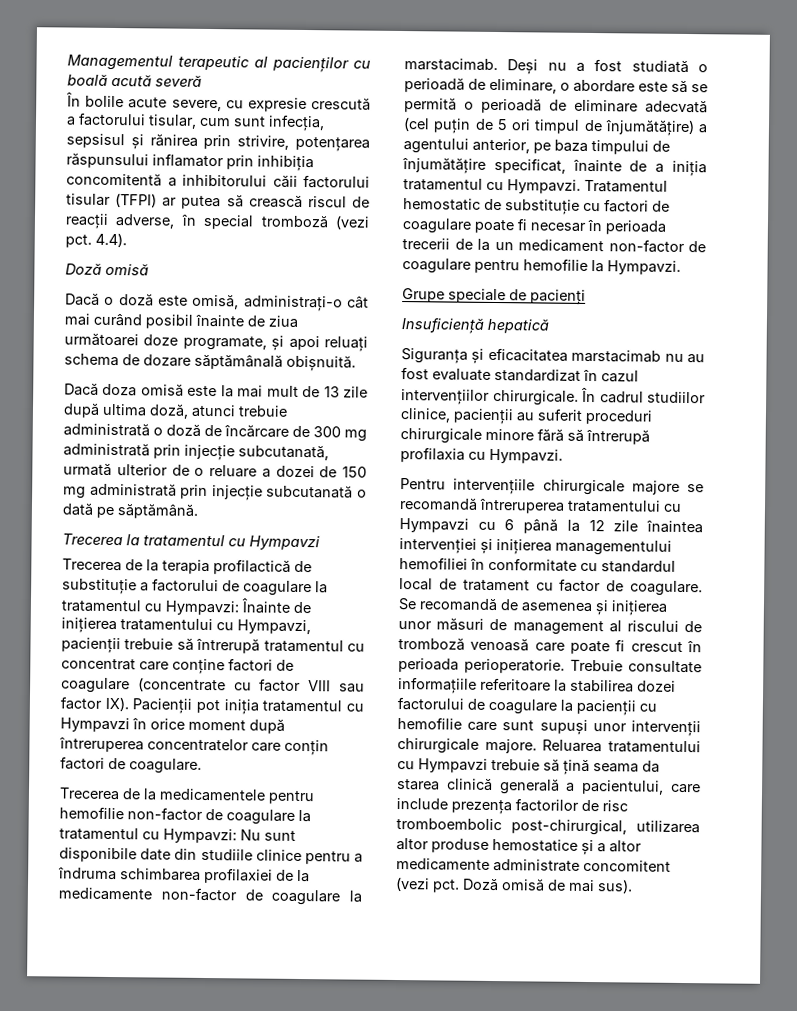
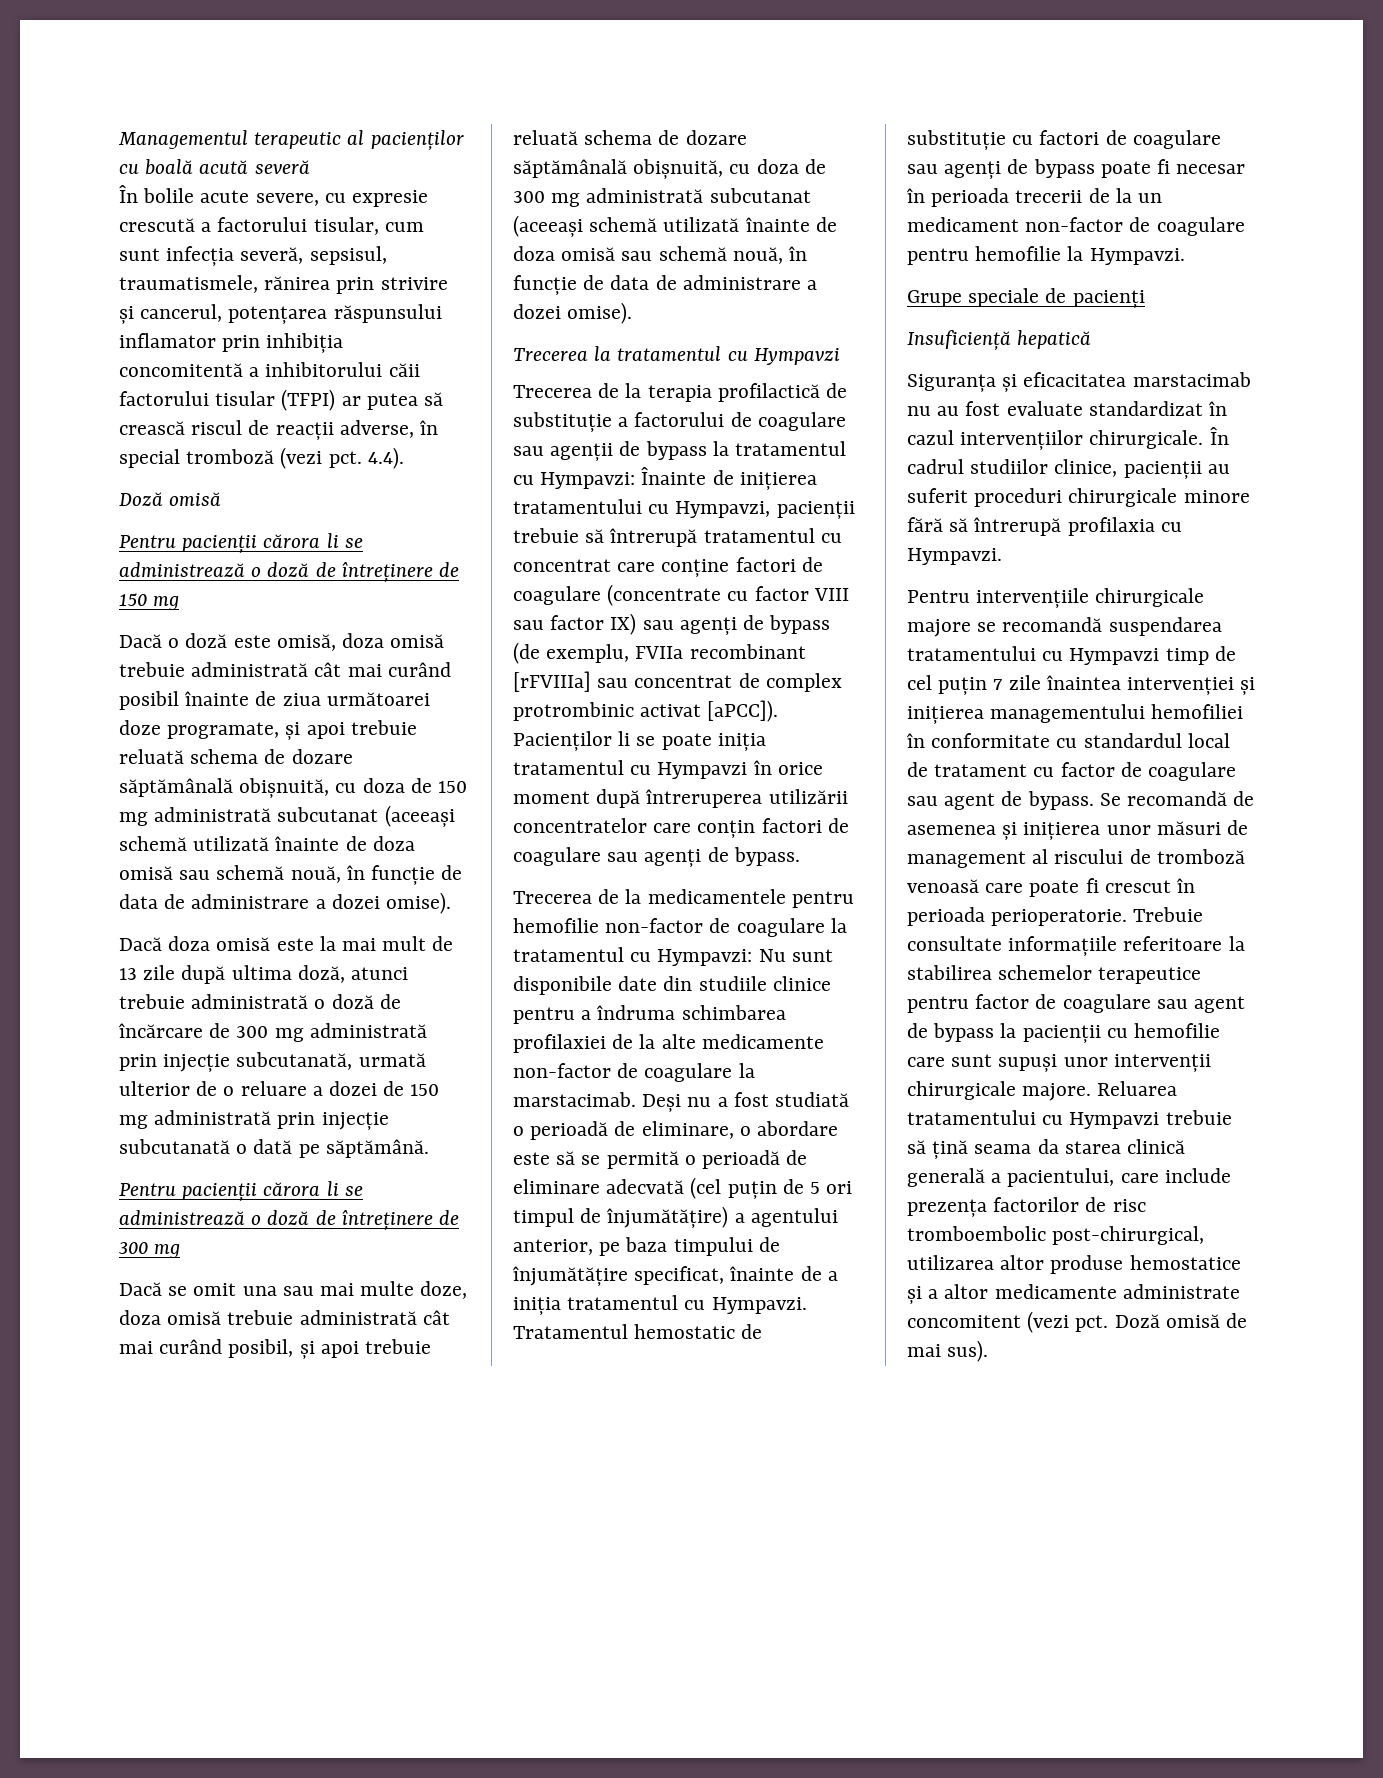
- În bolile acute severe, cu expresie crescută a factorului tisular, cum sunt infecția, sepsisul și rănirea prin strivire, potențarea răspunsului inflamator prin inhibiția concomitentă a inhibitorului căii factorului tisular (TFPI) ar putea să crească riscul de reacții adverse, în special tromboză (vezi pct.
+ În bolile acute severe, cu expresie crescută a factorului tisular, cum sunt infecția severă, sepsisul, traumatismele, rănirea prin strivire și cancerul, potențarea răspunsului inflamator prin inhibiția concomitentă a inhibitorului căii factorului tisular (TFPI) ar putea să crească riscul de reacții adverse, în special tromboză (vezi pct.
+ Pentru pacienții cărora li se administrează o doză de întreținere de 150 mg
- Dacă o doză este omisă, administrați-o cât mai curând posibil înainte de ziua următoarei doze programate, și apoi reluați schema de dozare săptămânală obișnuită.
+ Dacă o doză este omisă, doza omisă trebuie administrată cât mai curând posibil înainte de ziua următoarei doze programate, și apoi trebuie reluată schema de dozare săptămânală obișnuită, cu doza de 150 mg administrată subcutanat (aceeași schemă utilizată înainte de doza omisă sau schemă nouă, în funcție de data de administrare a dozei omise).
+ Pentru pacienții cărora li se administrează o doză de întreținere de 300 mg
+ Dacă se omit una sau mai multe doze, doza omisă trebuie administrată cât mai curând posibil, și apoi trebuie reluată schema de dozare săptămânală obișnuită, cu doza de 300 mg administrată subcutanat (aceeași schemă utilizată înainte de doza omisă sau schemă nouă, în funcție de data de administrare a dozei omise).
- Trecerea de la terapia profilactică de substituție a factorului de coagulare la tratamentul cu Hympavzi: Înainte de inițierea tratamentului cu Hympavzi, pacienții trebuie să întrerupă tratamentul cu concentrat care conține factori de coagulare (concentrate cu factor VIII sau factor IX). Pacienții pot iniția tratamentul cu Hympavzi în orice moment după întreruperea concentratelor care conțin factori de coagulare.
+ Trecerea de la terapia profilactică de substituție a factorului de coagulare sau agenții de bypass la tratamentul cu Hympavzi: Înainte de inițierea tratamentului cu Hympavzi, pacienții trebuie să întrerupă tratamentul cu concentrat care conține factori de coagulare (concentrate cu factor VIII sau factor IX) sau agenți de bypass (de exemplu, FVIIa recombinant [rFVIIIa] sau concentrat de complex protrombinic activat [aPCC]). Pacienților li se poate iniția tratamentul cu Hympavzi în orice moment după întreruperea utilizării concentratelor care conțin factori de coagulare sau agenți de bypass.
- Trecerea de la medicamentele pentru hemofilie non-factor de coagulare la tratamentul cu Hympavzi: Nu sunt disponibile date din studiile clinice pentru a îndruma schimbarea profilaxiei de la medicamente non-factor de coagulare la marstacimab.
+ Trecerea de la medicamentele pentru hemofilie non-factor de coagulare la tratamentul cu Hympavzi: Nu sunt disponibile date din studiile clinice pentru a îndruma schimbarea profilaxiei de la alte medicamente non-factor de coagulare la marstacimab.
- Tratamentul hemostatic de substituție cu factori de coagulare poate fi necesar în perioada trecerii de la un medicament non-factor de coagulare pentru hemofilie la Hympavzi.
+ Tratamentul hemostatic de substituție cu factori de coagulare sau agenți de bypass poate fi necesar în perioada trecerii de la un medicament non-factor de coagulare pentru hemofilie la Hympavzi.
- Pentru intervențiile chirurgicale majore se recomandă întreruperea tratamentului cu Hympavzi cu 6 până la 12 zile înaintea intervenției și inițierea managementului hemofiliei în conformitate cu standardul local de tratament cu factor de coagulare.
+ Pentru intervențiile chirurgicale majore se recomandă suspendarea tratamentului cu Hympavzi timp de cel puțin 7 zile înaintea intervenției și inițierea managementului hemofiliei în conformitate cu standardul local de tratament cu factor de coagulare sau agent de bypass.
- Trebuie consultate informațiile referitoare la stabilirea dozei factorului de coagulare la pacienții cu hemofilie care sunt supuși unor intervenții chirurgicale majore.
+ Trebuie consultate informațiile referitoare la stabilirea schemelor terapeutice pentru factor de coagulare sau agent de bypass la pacienții cu hemofilie care sunt supuși unor intervenții chirurgicale majore.

